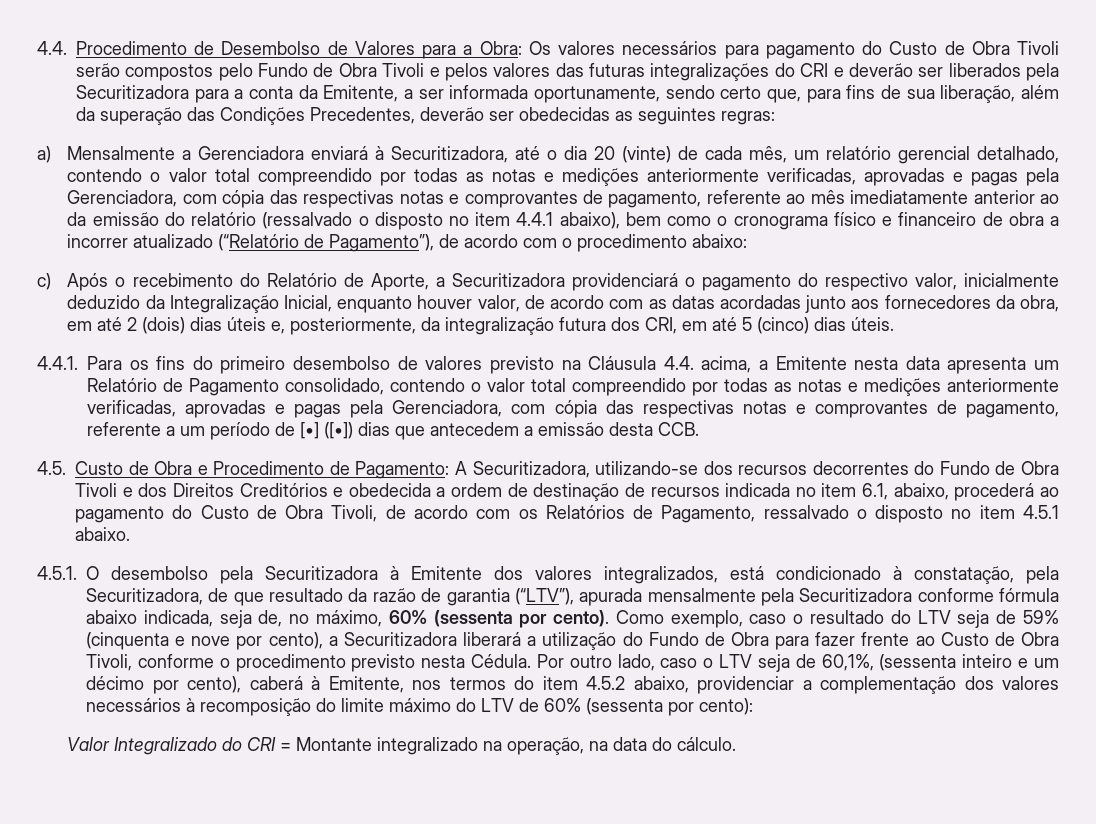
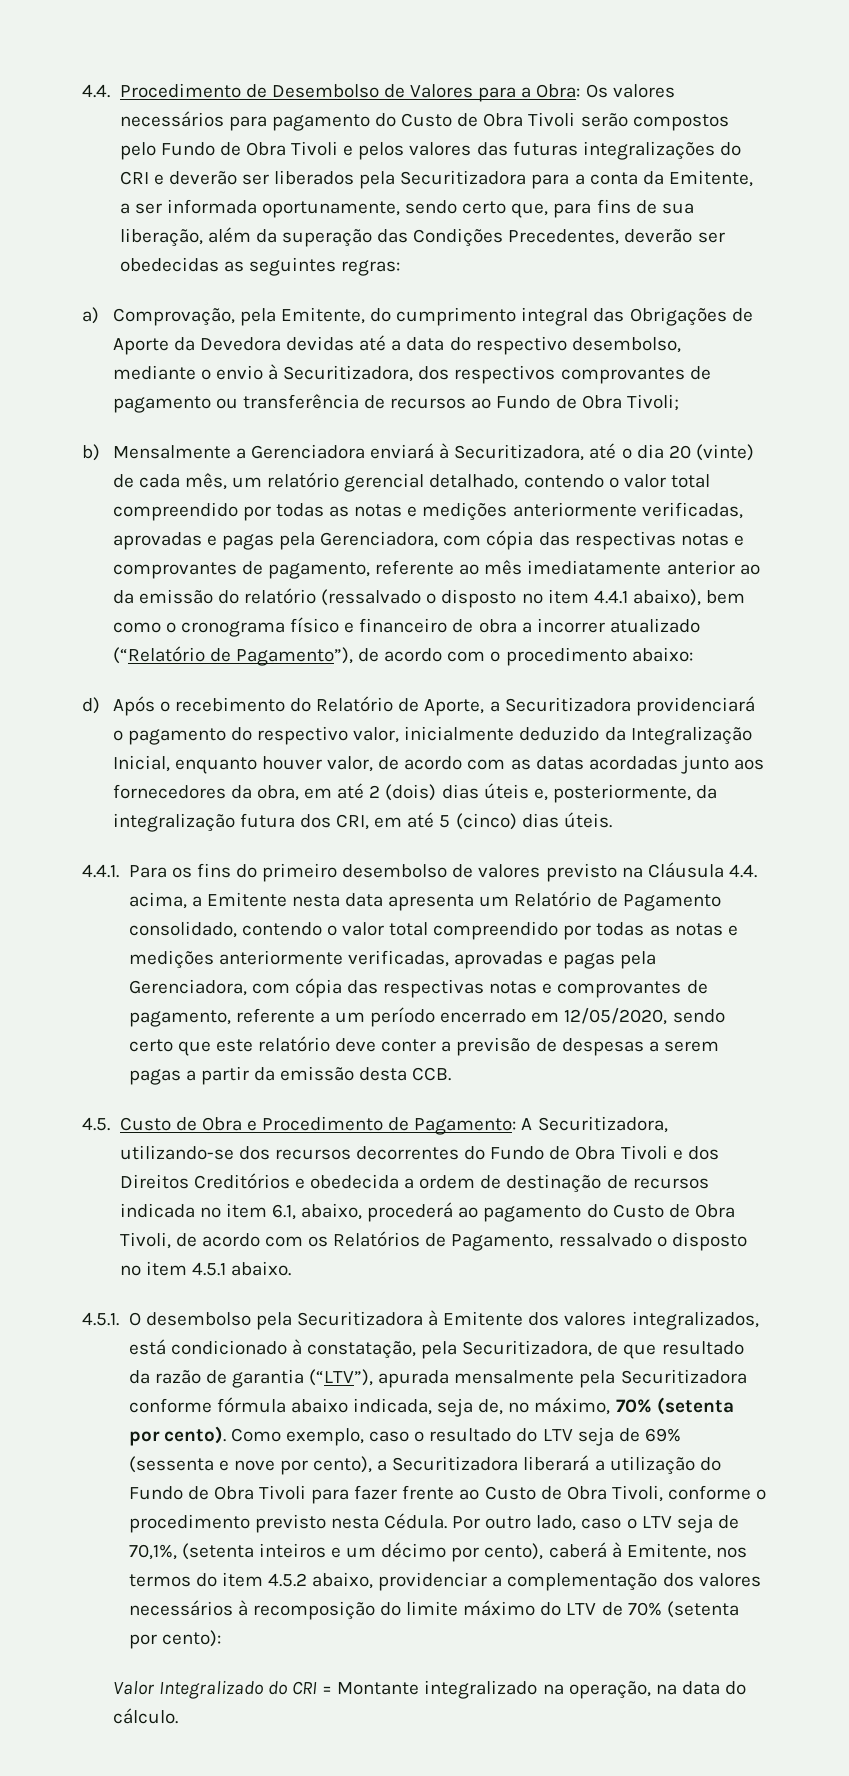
- a) Mensalmente a Gerenciadora enviará à Securitizadora, até o dia 20 (vinte) de cada mês, um relatório gerencial detalhado, contendo o valor total compreendido por todas as notas e medições anteriormente verificadas, aprovadas e pagas pela Gerenciadora, com cópia das respectivas notas e comprovantes de pagamento, referente ao mês imediatamente anterior ao da emissão do relatório (ressalvado o disposto no item 4.4.1 abaixo), bem como o cronograma físico e financeiro de obra a incorrer atualizado (“Relatório de Pagamento”), de acordo com o procedimento abaixo:
+ a) Comprovação, pela Emitente, do cumprimento integral das Obrigações de Aporte da Devedora devidas até a data do respectivo desembolso, mediante o envio à Securitizadora, dos respectivos comprovantes de pagamento ou transferência de recursos ao Fundo de Obra Tivoli;
+ b) Mensalmente a Gerenciadora enviará à Securitizadora, até o dia 20 (vinte) de cada mês, um relatório gerencial detalhado, contendo o valor total compreendido por todas as notas e medições anteriormente verificadas, aprovadas e pagas pela Gerenciadora, com cópia das respectivas notas e comprovantes de pagamento, referente ao mês imediatamente anterior ao da emissão do relatório (ressalvado o disposto no item 4.4.1 abaixo), bem como o cronograma físico e financeiro de obra a incorrer atualizado (“Relatório de Pagamento”), de acordo com o procedimento abaixo:
- c) Após o recebimento do Relatório de Aporte, a Securitizadora providenciará o pagamento do respectivo valor, inicialmente deduzido da Integralização Inicial, enquanto houver valor, de acordo com as datas acordadas junto aos fornecedores da obra, em até 2 (dois) dias úteis e, posteriormente, da integralização futura dos CRI, em até 5 (cinco) dias úteis.
+ d) Após o recebimento do Relatório de Aporte, a Securitizadora providenciará o pagamento do respectivo valor, inicialmente deduzido da Integralização Inicial, enquanto houver valor, de acordo com as datas acordadas junto aos fornecedores da obra, em até 2 (dois) dias úteis e, posteriormente, da integralização futura dos CRI, em até 5 (cinco) dias úteis.
- 4.4.1. Para os fins do primeiro desembolso de valores previsto na Cláusula 4.4. acima, a Emitente nesta data apresenta um Relatório de Pagamento consolidado, contendo o valor total compreendido por todas as notas e medições anteriormente verificadas, aprovadas e pagas pela Gerenciadora, com cópia das respectivas notas e comprovantes de pagamento, referente a um período de [•] ([•]) dias que antecedem a emissão desta CCB.
+ 4.4.1. Para os fins do primeiro desembolso de valores previsto na Cláusula 4.4. acima, a Emitente nesta data apresenta um Relatório de Pagamento consolidado, contendo o valor total compreendido por todas as notas e medições anteriormente verificadas, aprovadas e pagas pela Gerenciadora, com cópia das respectivas notas e comprovantes de pagamento, referente a um período encerrado em 12/05/2020, sendo certo que este relatório deve conter a previsão de despesas a serem pagas a partir da emissão desta CCB.
- 4.5.1. O desembolso pela Securitizadora à Emitente dos valores integralizados, está condicionado à constatação, pela Securitizadora, de que resultado da razão de garantia (“LTV”), apurada mensalmente pela Securitizadora conforme fórmula abaixo indicada, seja de, no máximo, 60% (sessenta por cento).
+ 4.5.1. O desembolso pela Securitizadora à Emitente dos valores integralizados, está condicionado à constatação, pela Securitizadora, de que resultado da razão de garantia (“LTV”), apurada mensalmente pela Securitizadora conforme fórmula abaixo indicada, seja de, no máximo, 70% (setenta por cento).
- Como exemplo, caso o resultado do LTV seja de 59% (cinquenta e nove por cento), a Securitizadora liberará a utilização do Fundo de Obra para fazer frente ao Custo de Obra Tivoli, conforme o procedimento previsto nesta Cédula.
+ Como exemplo, caso o resultado do LTV seja de 69% (sessenta e nove por cento), a Securitizadora liberará a utilização do Fundo de Obra Tivoli para fazer frente ao Custo de Obra Tivoli, conforme o procedimento previsto nesta Cédula.
- Por outro lado, caso o LTV seja de 60,1%, (sessenta inteiro e um décimo por cento), caberá à Emitente, nos termos do item 4.5.2 abaixo, providenciar a complementação dos valores necessários à recomposição do limite máximo do LTV de 60% (sessenta por cento):
+ Por outro lado, caso o LTV seja de 70,1%, (setenta inteiros e um décimo por cento), caberá à Emitente, nos termos do item 4.5.2 abaixo, providenciar a complementação dos valores necessários à recomposição do limite máximo do LTV de 70% (setenta por cento):

